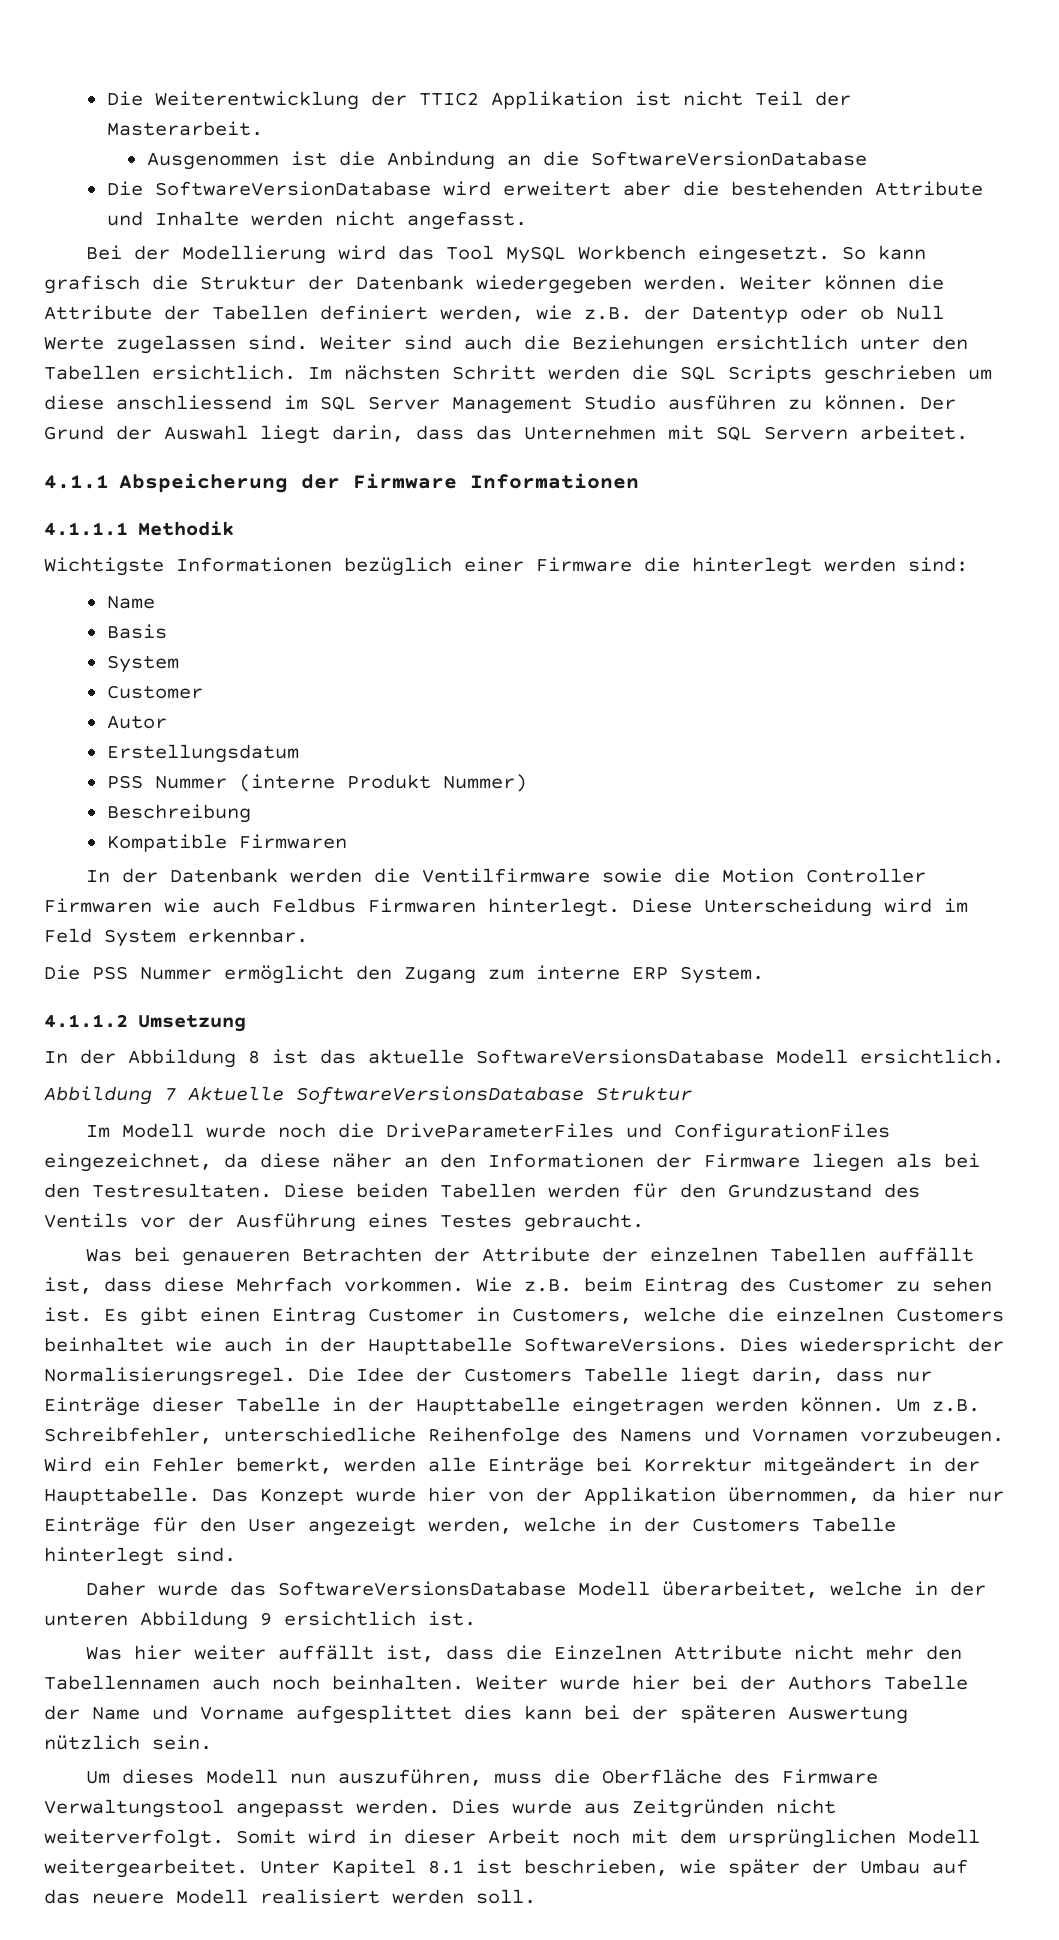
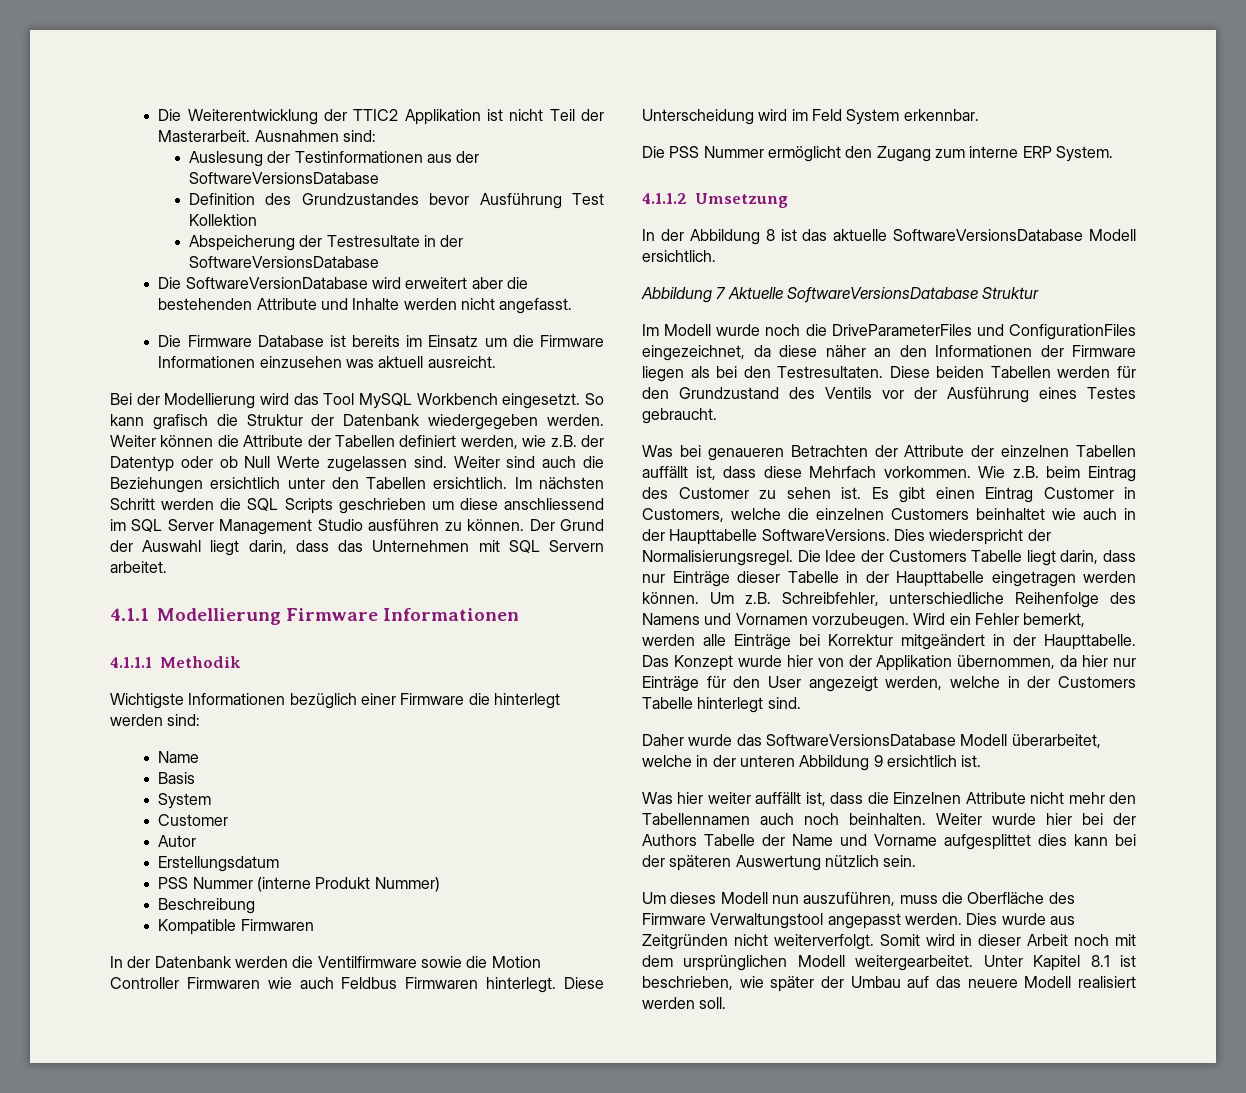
- Die Weiterentwicklung der TTIC2 Applikation ist nicht Teil der Masterarbeit.
- Ausgenommen ist die Anbindung an die SoftwareVersionDatabase
+ Die Weiterentwicklung der TTIC2 Applikation ist nicht Teil der Masterarbeit. Ausnahmen sind:
+ Auslesung der Testinformationen aus der SoftwareVersionsDatabase
+ Definition des Grundzustandes bevor Ausführung Test Kollektion
+ Abspeicherung der Testresultate in der SoftwareVersionsDatabase
+ Die Firmware Database ist bereits im Einsatz um die Firmware Informationen einzusehen was aktuell ausreicht.
- 4.1.1 Abspeicherung der Firmware Informationen
+ 4.1.1 Modellierung Firmware Informationen

